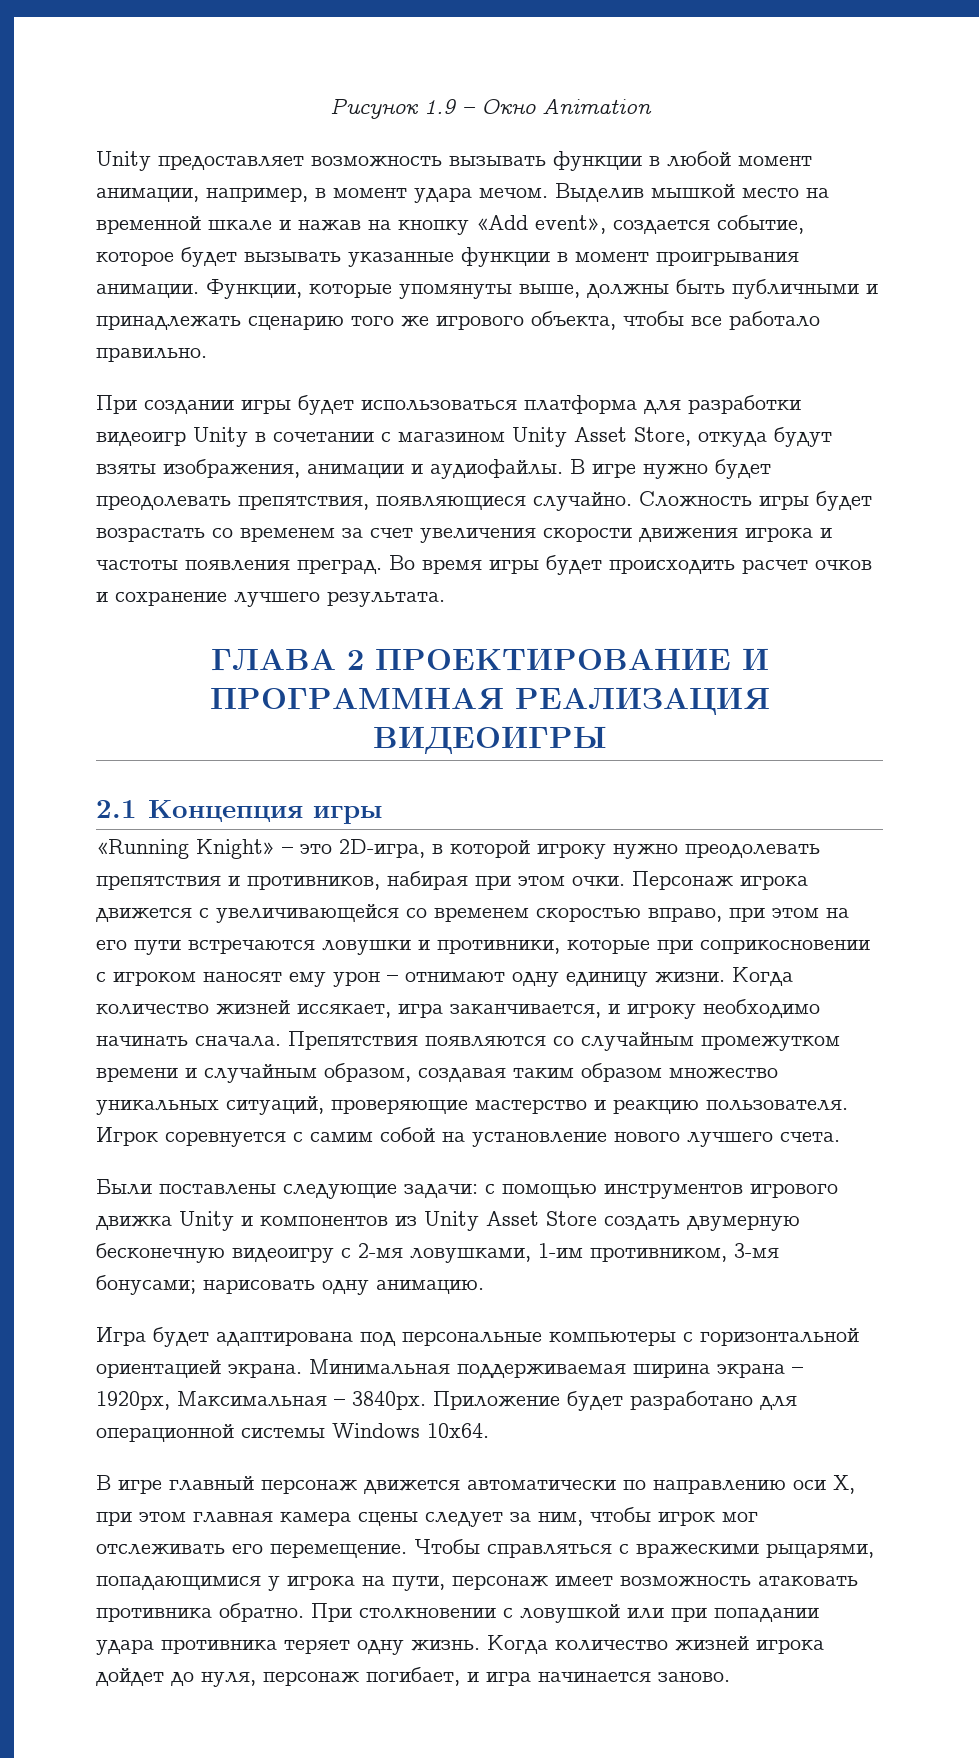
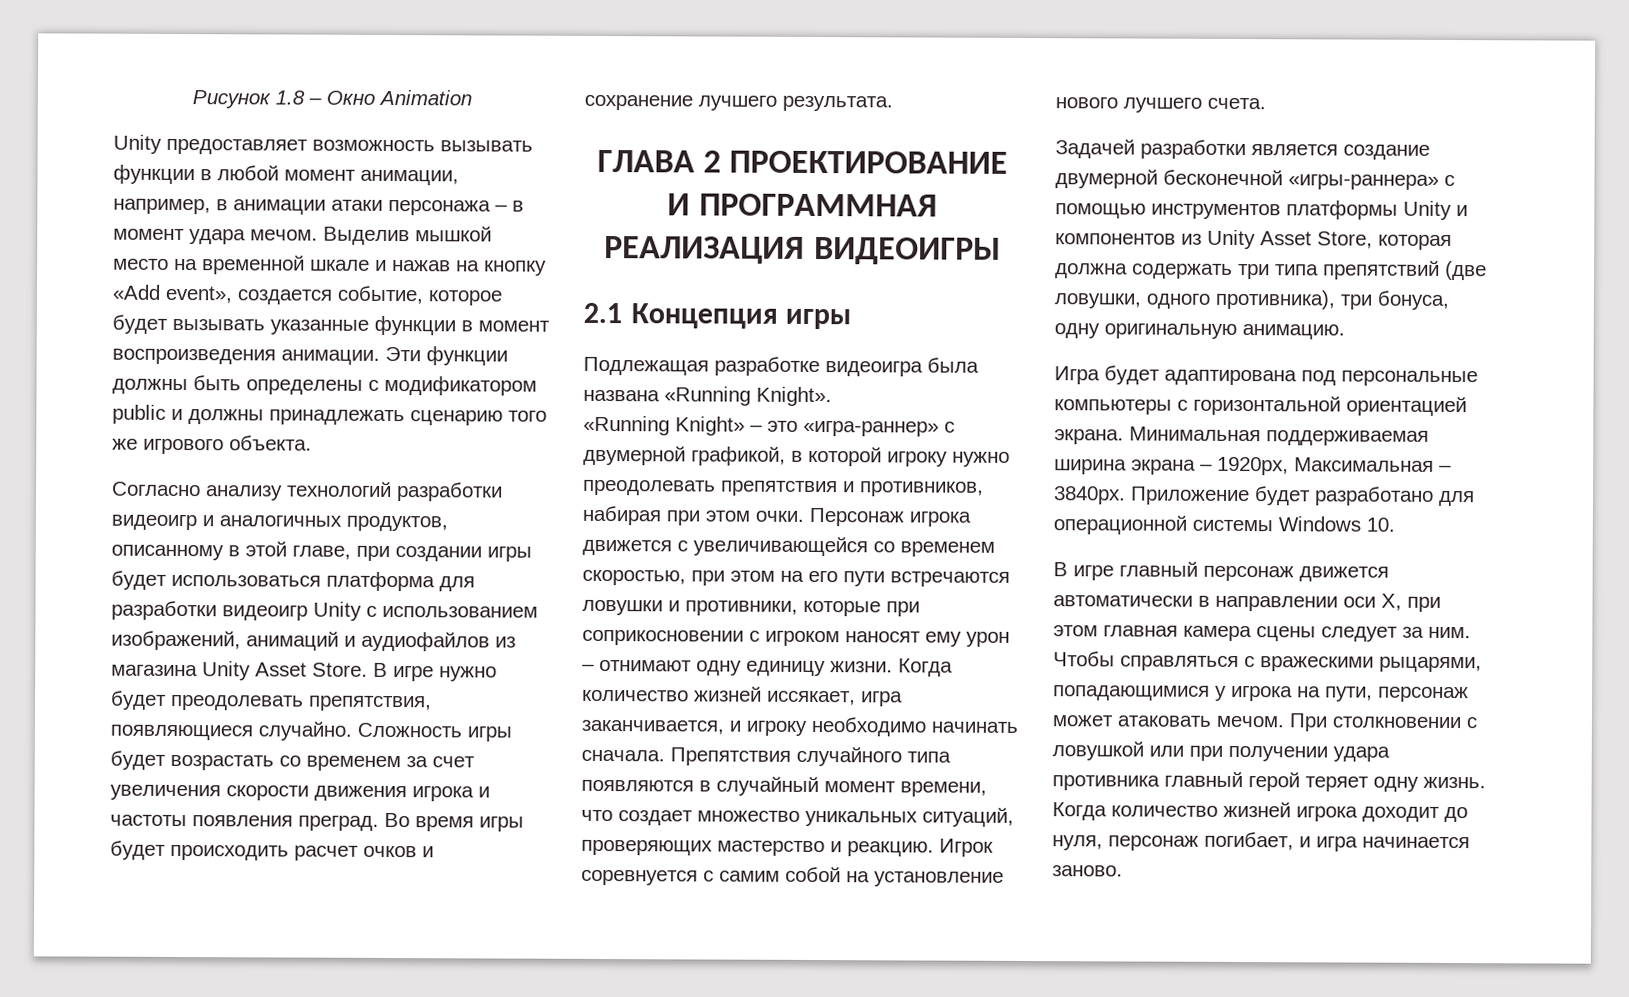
- Рисунок 1.9 – Окно Animation
+ Рисунок 1.8 – Окно Animation
- Unity предоставляет возможность вызывать функции в любой момент анимации, например, в момент удара мечом.
+ Unity предоставляет возможность вызывать функции в любой момент анимации, например, в анимации атаки персонажа – в момент удара мечом.
- Выделив мышкой место на временной шкале и нажав на кнопку «Add event», создается событие, которое будет вызывать указанные функции в момент проигрывания анимации. Функции, которые упомянуты выше, должны быть публичными и принадлежать сценарию того же игрового объекта, чтобы все работало правильно.
- При создании игры будет использоваться платформа для разработки видеоигр Unity в сочетании с магазином Unity Asset Store, откуда будут взяты изображения, анимации и аудиофайлы.
+ Выделив мышкой место на временной шкале и нажав на кнопку «Add event», создается событие, которое будет вызывать указанные функции в момент воспроизведения анимации. Эти функции должны быть определены с модификатором public и должны принадлежать сценарию того же игрового объекта.
+ Согласно анализу технологий разработки видеоигр и аналогичных продуктов, описанному в этой главе, при создании игры будет использоваться платформа для разработки видеоигр Unity с использованием изображений, анимаций и аудиофайлов из магазина Unity Asset Store.
+ Подлежащая разработке видеоигра была названа «Running Knight».
- «Running Knight» – это 2D-игра, в которой игроку нужно преодолевать препятствия и противников, набирая при этом очки.
+ «Running Knight» – это «игра-раннер» с двумерной графикой, в которой игроку нужно преодолевать препятствия и противников, набирая при этом очки.
- Персонаж игрока движется с увеличивающейся со временем скоростью вправо, при этом на его пути встречаются ловушки и противники, которые при соприкосновении с игроком наносят ему урон – отнимают одну единицу жизни.
+ Персонаж игрока движется с увеличивающейся со временем скоростью, при этом на его пути встречаются ловушки и противники, которые при соприкосновении с игроком наносят ему урон – отнимают одну единицу жизни.
- Препятствия появляются со случайным промежутком времени и случайным образом, создавая таким образом множество уникальных ситуаций, проверяющие мастерство и реакцию пользователя.
+ Препятствия случайного типа появляются в случайный момент времени, что создает множество уникальных ситуаций, проверяющих мастерство и реакцию.
- Были поставлены следующие задачи: c помощью инструментов игрового движка Unity и компонентов из Unity Asset Store создать двумерную бесконечную видеоигру с 2-мя ловушками, 1-им противником, 3-мя бонусами; нарисовать одну анимацию.
+ Задачей разработки является создание двумерной бесконечной «игры-раннера» c помощью инструментов платформы Unity и компонентов из Unity Asset Store, которая должна содержать три типа препятствий (две ловушки, одного противника), три бонуса, одну оригинальную анимацию.
- Приложение будет разработано для операционной системы Windows 10x64.
+ Приложение будет разработано для операционной системы Windows 10.
- В игре главный персонаж движется автоматически по направлению оси X, при этом главная камера сцены следует за ним, чтобы игрок мог отслеживать его перемещение.
+ В игре главный персонаж движется автоматически в направлении оси X, при этом главная камера сцены следует за ним.
- Чтобы справляться с вражескими рыцарями, попадающимися у игрока на пути, персонаж имеет возможность атаковать противника обратно.
+ Чтобы справляться с вражескими рыцарями, попадающимися у игрока на пути, персонаж может атаковать мечом.
- При столкновении с ловушкой или при попадании удара противника теряет одну жизнь.
+ При столкновении с ловушкой или при получении удара противника главный герой теряет одну жизнь.
- Когда количество жизней игрока дойдет до нуля, персонаж погибает, и игра начинается заново.
+ Когда количество жизней игрока доходит до нуля, персонаж погибает, и игра начинается заново.

